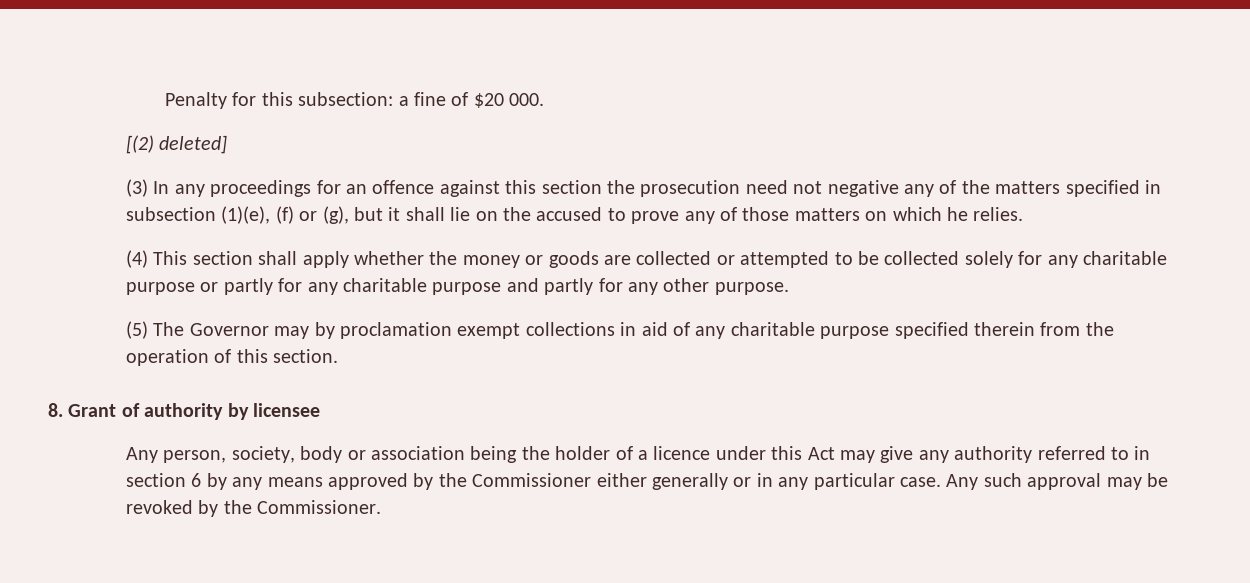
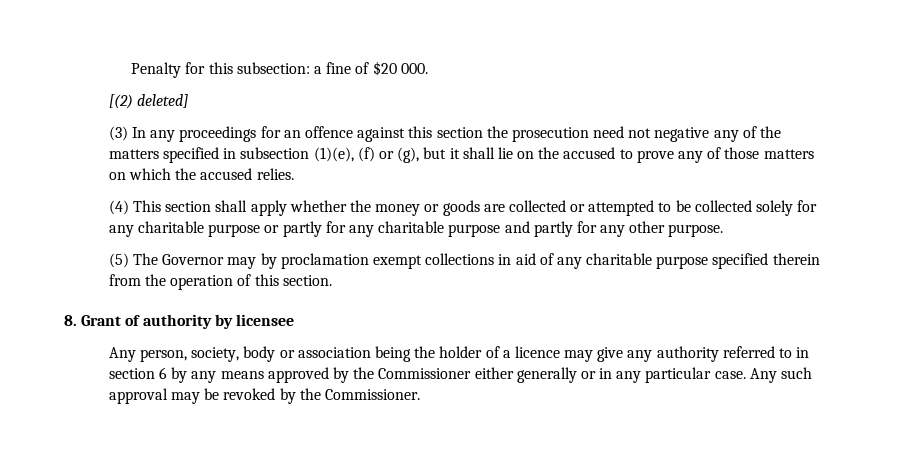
- (3) In any proceedings for an offence against this section the prosecution need not negative any of the matters specified in subsection (1)(e), (f) or (g), but it shall lie on the accused to prove any of those matters on which he relies.
+ (3) In any proceedings for an offence against this section the prosecution need not negative any of the matters specified in subsection (1)(e), (f) or (g), but it shall lie on the accused to prove any of those matters on which the accused relies.
- Any person, society, body or association being the holder of a licence under this Act may give any authority referred to in section 6 by any means approved by the Commissioner either generally or in any particular case.
+ Any person, society, body or association being the holder of a licence may give any authority referred to in section 6 by any means approved by the Commissioner either generally or in any particular case.

